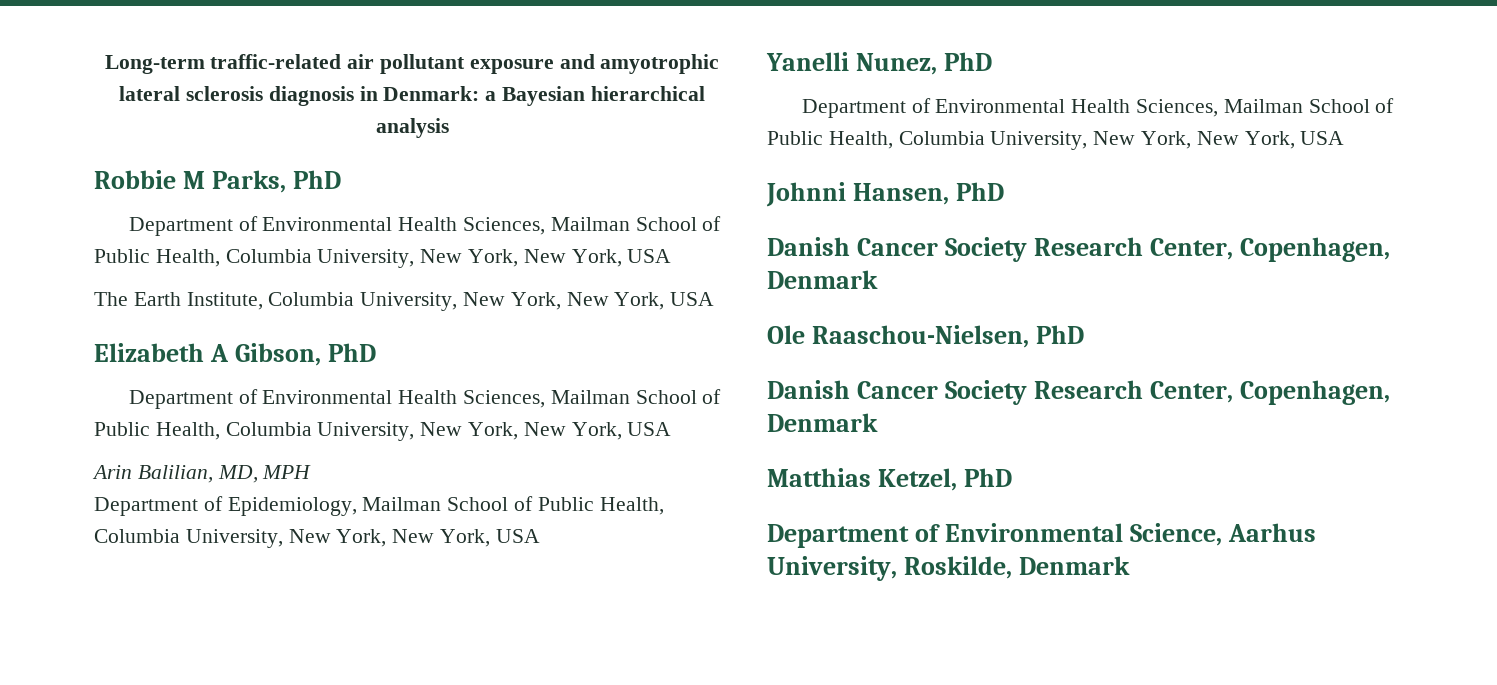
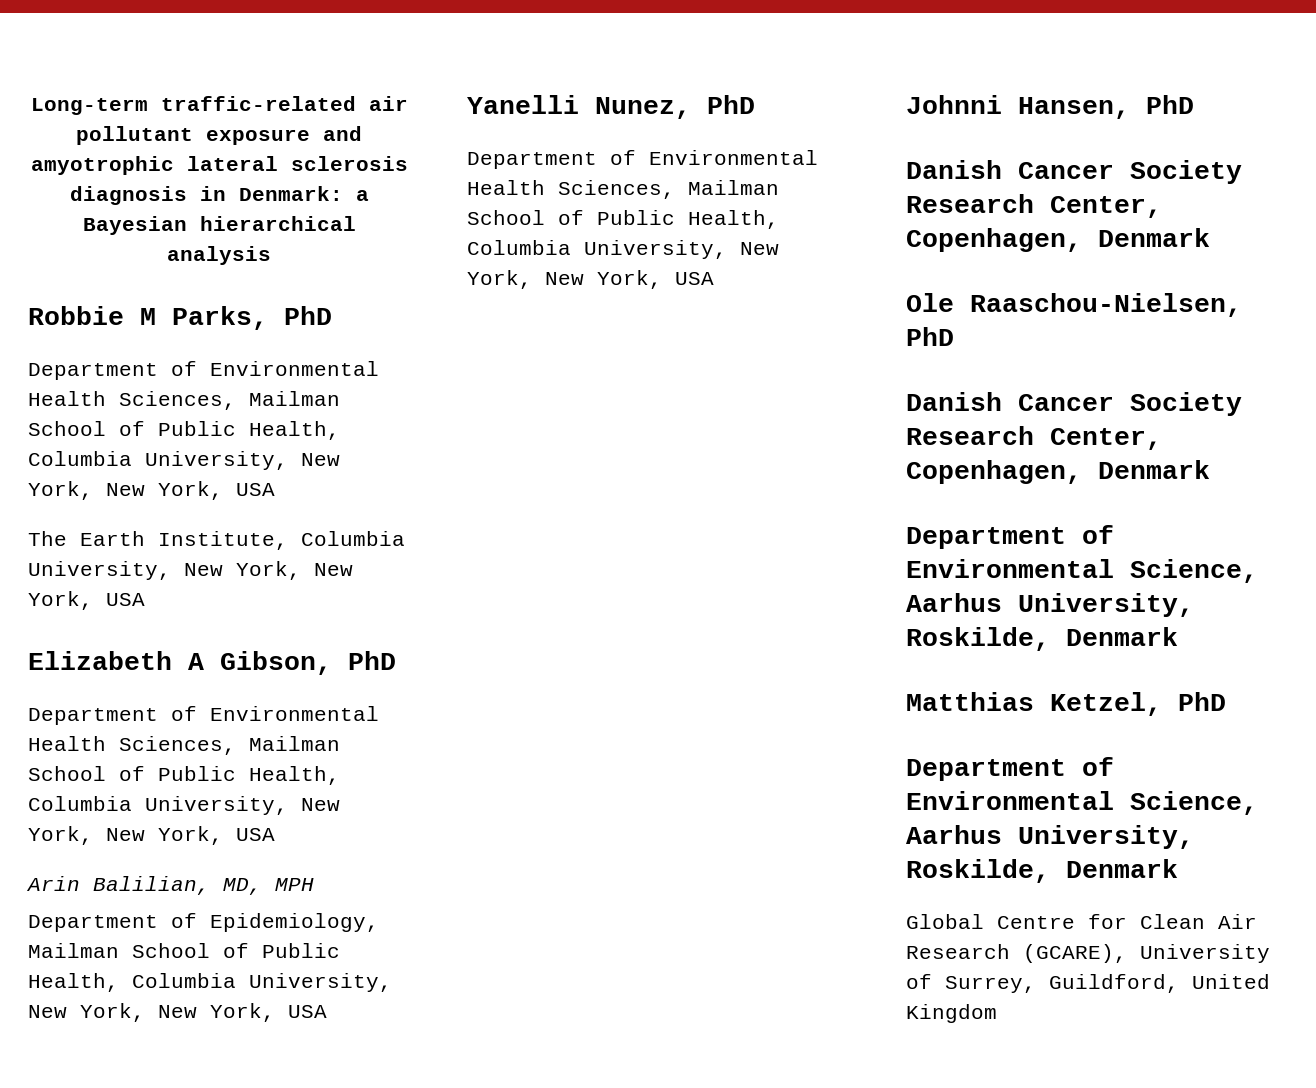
  Ole Raaschou-Nielsen, PhD
  Danish Cancer Society Research Center, Copenhagen, Denmark
+ Department of Environmental Science, Aarhus University, Roskilde, Denmark
+ Global Centre for Clean Air Research (GCARE), University of Surrey, Guildford, United Kingdom

